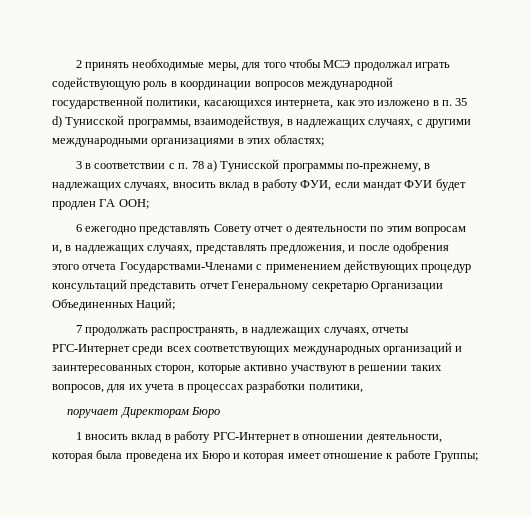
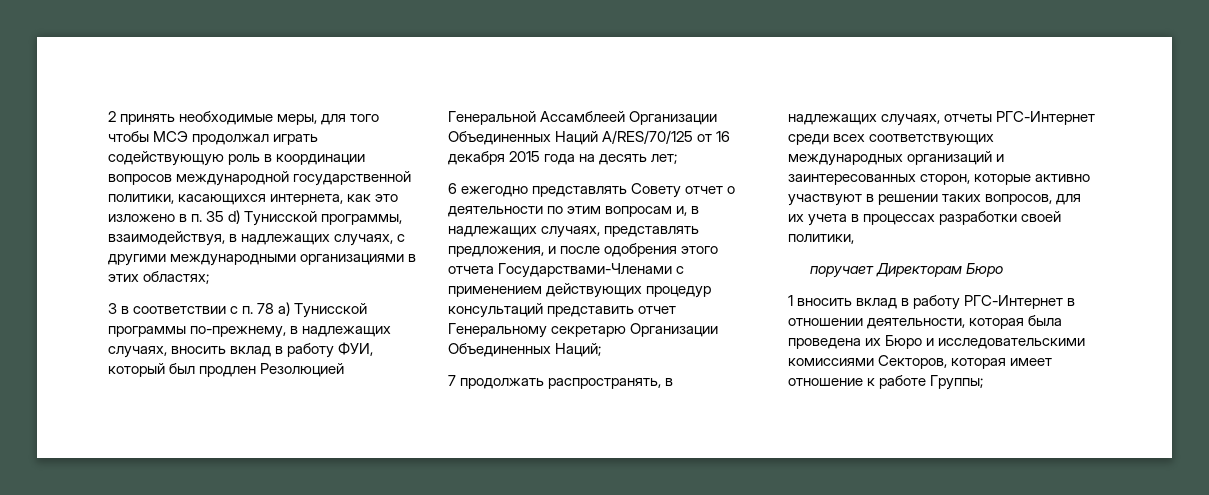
- 3 в соответствии с п. 78 а) Тунисской программы по-прежнему, в надлежащих случаях, вносить вклад в работу ФУИ, если мандат ФУИ будет продлен ГА ООН;
+ 3 в соответствии с п. 78 а) Тунисской программы по-прежнему, в надлежащих случаях, вносить вклад в работу ФУИ, который был продлен Резолюцией Генеральной Ассамблеей Организации Объединенных Наций А/RES/70/125 от 16 декабря 2015 года на десять лет;
- 7 продолжать распространять, в надлежащих случаях, отчеты РГС-Интернет среди всех соответствующих международных организаций и заинтересованных сторон, которые активно участвуют в решении таких вопросов, для их учета в процессах разработки политики,
+ 7 продолжать распространять, в надлежащих случаях, отчеты РГС-Интернет среди всех соответствующих международных организаций и заинтересованных сторон, которые активно участвуют в решении таких вопросов, для их учета в процессах разработки своей политики,
- 1 вносить вклад в работу РГС-Интернет в отношении деятельности, которая была проведена их Бюро и которая имеет отношение к работе Группы;
+ 1 вносить вклад в работу РГС-Интернет в отношении деятельности, которая была проведена их Бюро и исследовательскими комиссиями Секторов, которая имеет отношение к работе Группы;

